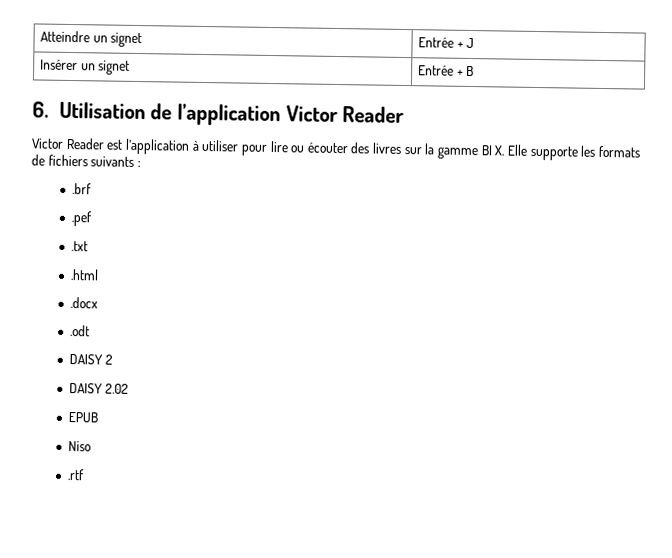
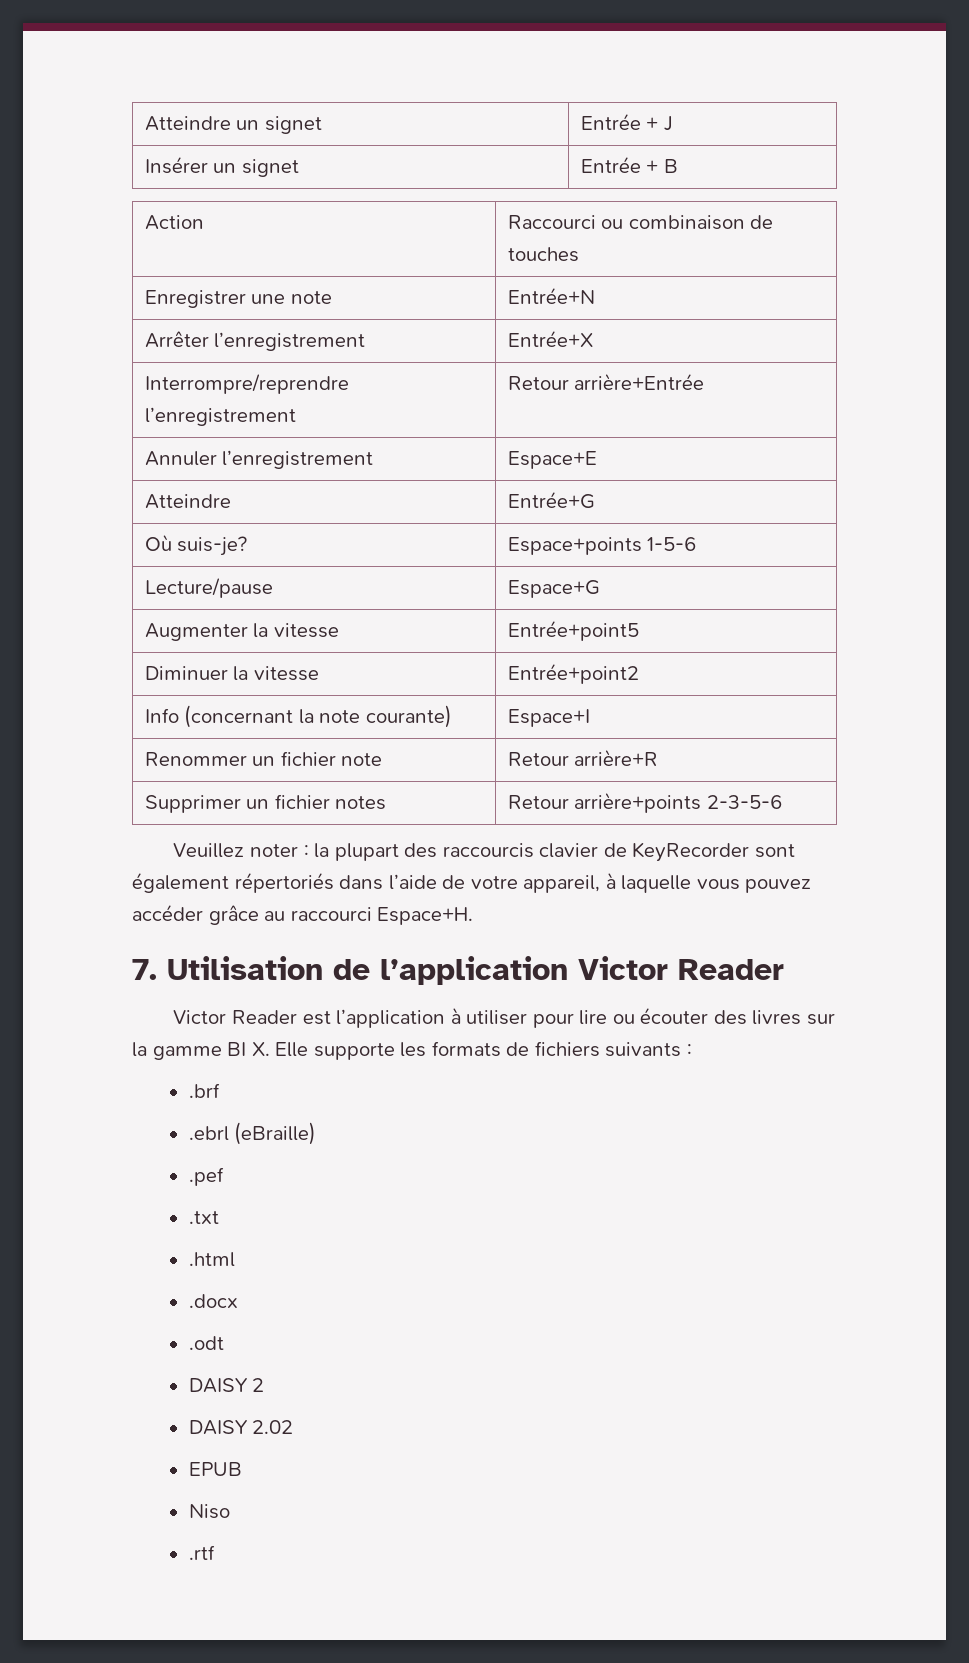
- 6. Utilisation de l’application Victor Reader
+ Action | Raccourci ou combinaison de touches
+ Enregistrer une note | Entrée+N
+ Arrêter l’enregistrement | Entrée+X
+ Interrompre/reprendre l’enregistrement | Retour arrière+Entrée
+ Annuler l’enregistrement | Espace+E
+ Atteindre | Entrée+G
+ Où suis-je? | Espace+points 1-5-6
+ Lecture/pause | Espace+G
+ Augmenter la vitesse | Entrée+point5
+ Diminuer la vitesse | Entrée+point2
+ Info (concernant la note courante) | Espace+I
+ Renommer un fichier note | Retour arrière+R
+ Supprimer un fichier notes | Retour arrière+points 2-3-5-6
+ Veuillez noter : la plupart des raccourcis clavier de KeyRecorder sont également répertoriés dans l’aide de votre appareil, à laquelle vous pouvez accéder grâce au raccourci Espace+H.
+ 7. Utilisation de l’application Victor Reader
+ .ebrl (eBraille)

